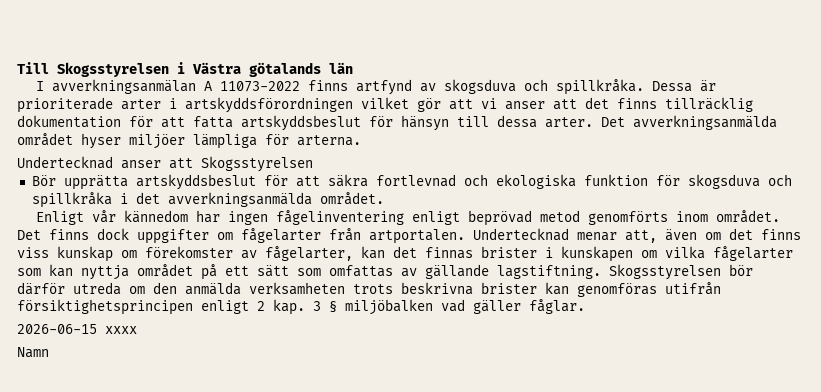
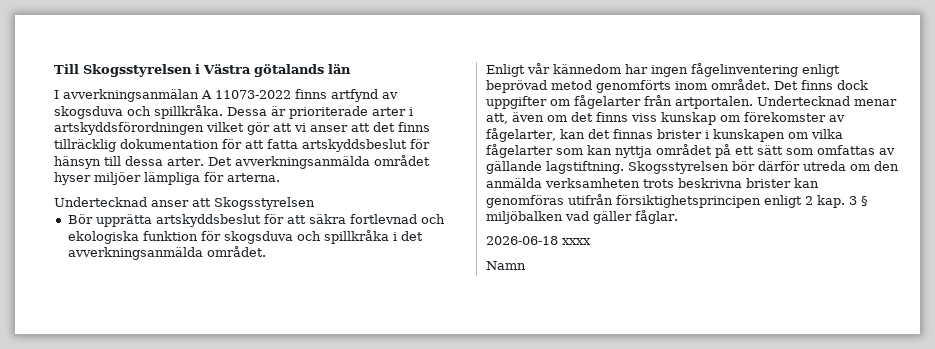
- 2026-06-15 xxxx
+ 2026-06-18 xxxx

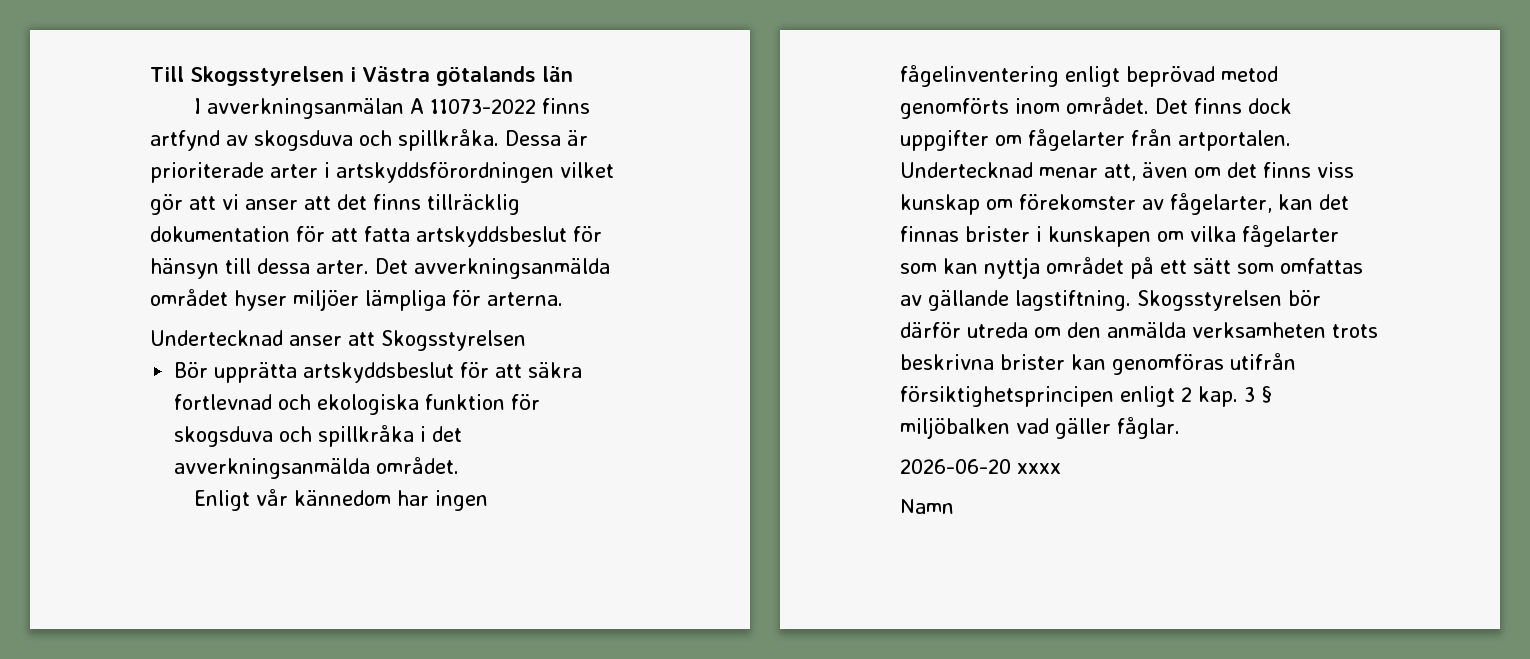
- 2026-06-18 xxxx
+ 2026-06-20 xxxx

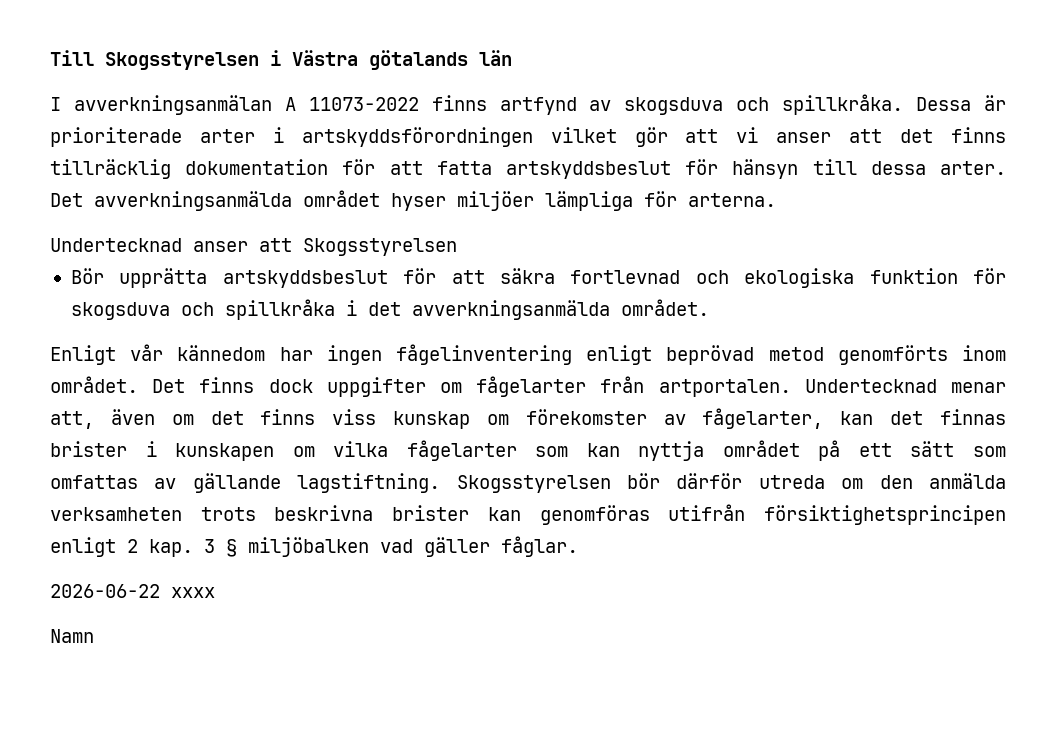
- 2026-06-20 xxxx
+ 2026-06-22 xxxx

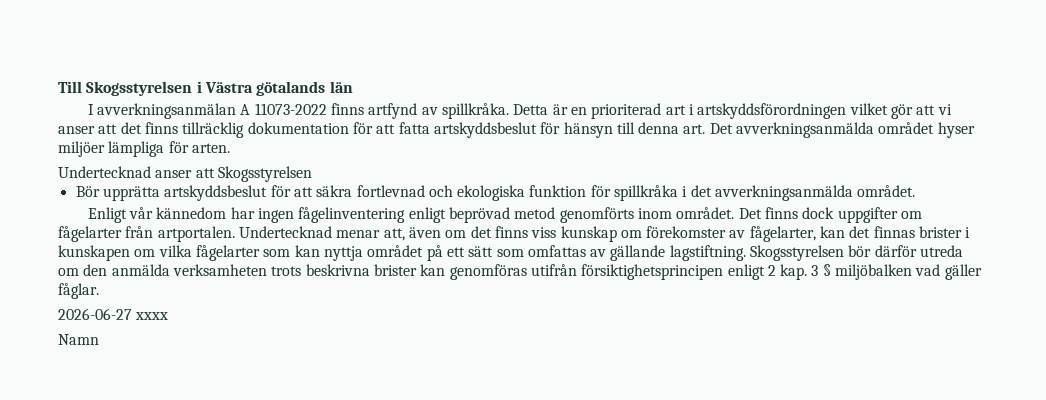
- I avverkningsanmälan A 11073-2022 finns artfynd av skogsduva och spillkråka. Dessa är prioriterade arter i artskyddsförordningen vilket gör att vi anser att det finns tillräcklig dokumentation för att fatta artskyddsbeslut för hänsyn till dessa arter. Det avverkningsanmälda området hyser miljöer lämpliga för arterna.
+ I avverkningsanmälan A 11073-2022 finns artfynd av spillkråka. Detta är en prioriterad art i artskyddsförordningen vilket gör att vi anser att det finns tillräcklig dokumentation för att fatta artskyddsbeslut för hänsyn till denna art. Det avverkningsanmälda området hyser miljöer lämpliga för arten.
- Bör upprätta artskyddsbeslut för att säkra fortlevnad och ekologiska funktion för skogsduva och spillkråka i det avverkningsanmälda området.
+ Bör upprätta artskyddsbeslut för att säkra fortlevnad och ekologiska funktion för spillkråka i det avverkningsanmälda området.
- 2026-06-22 xxxx
+ 2026-06-27 xxxx

